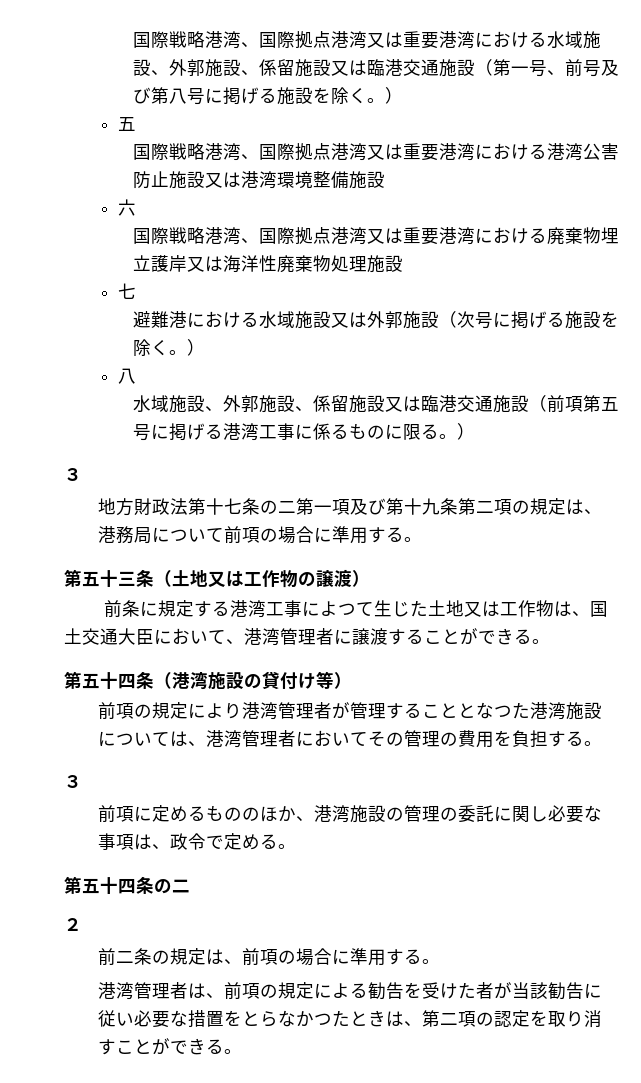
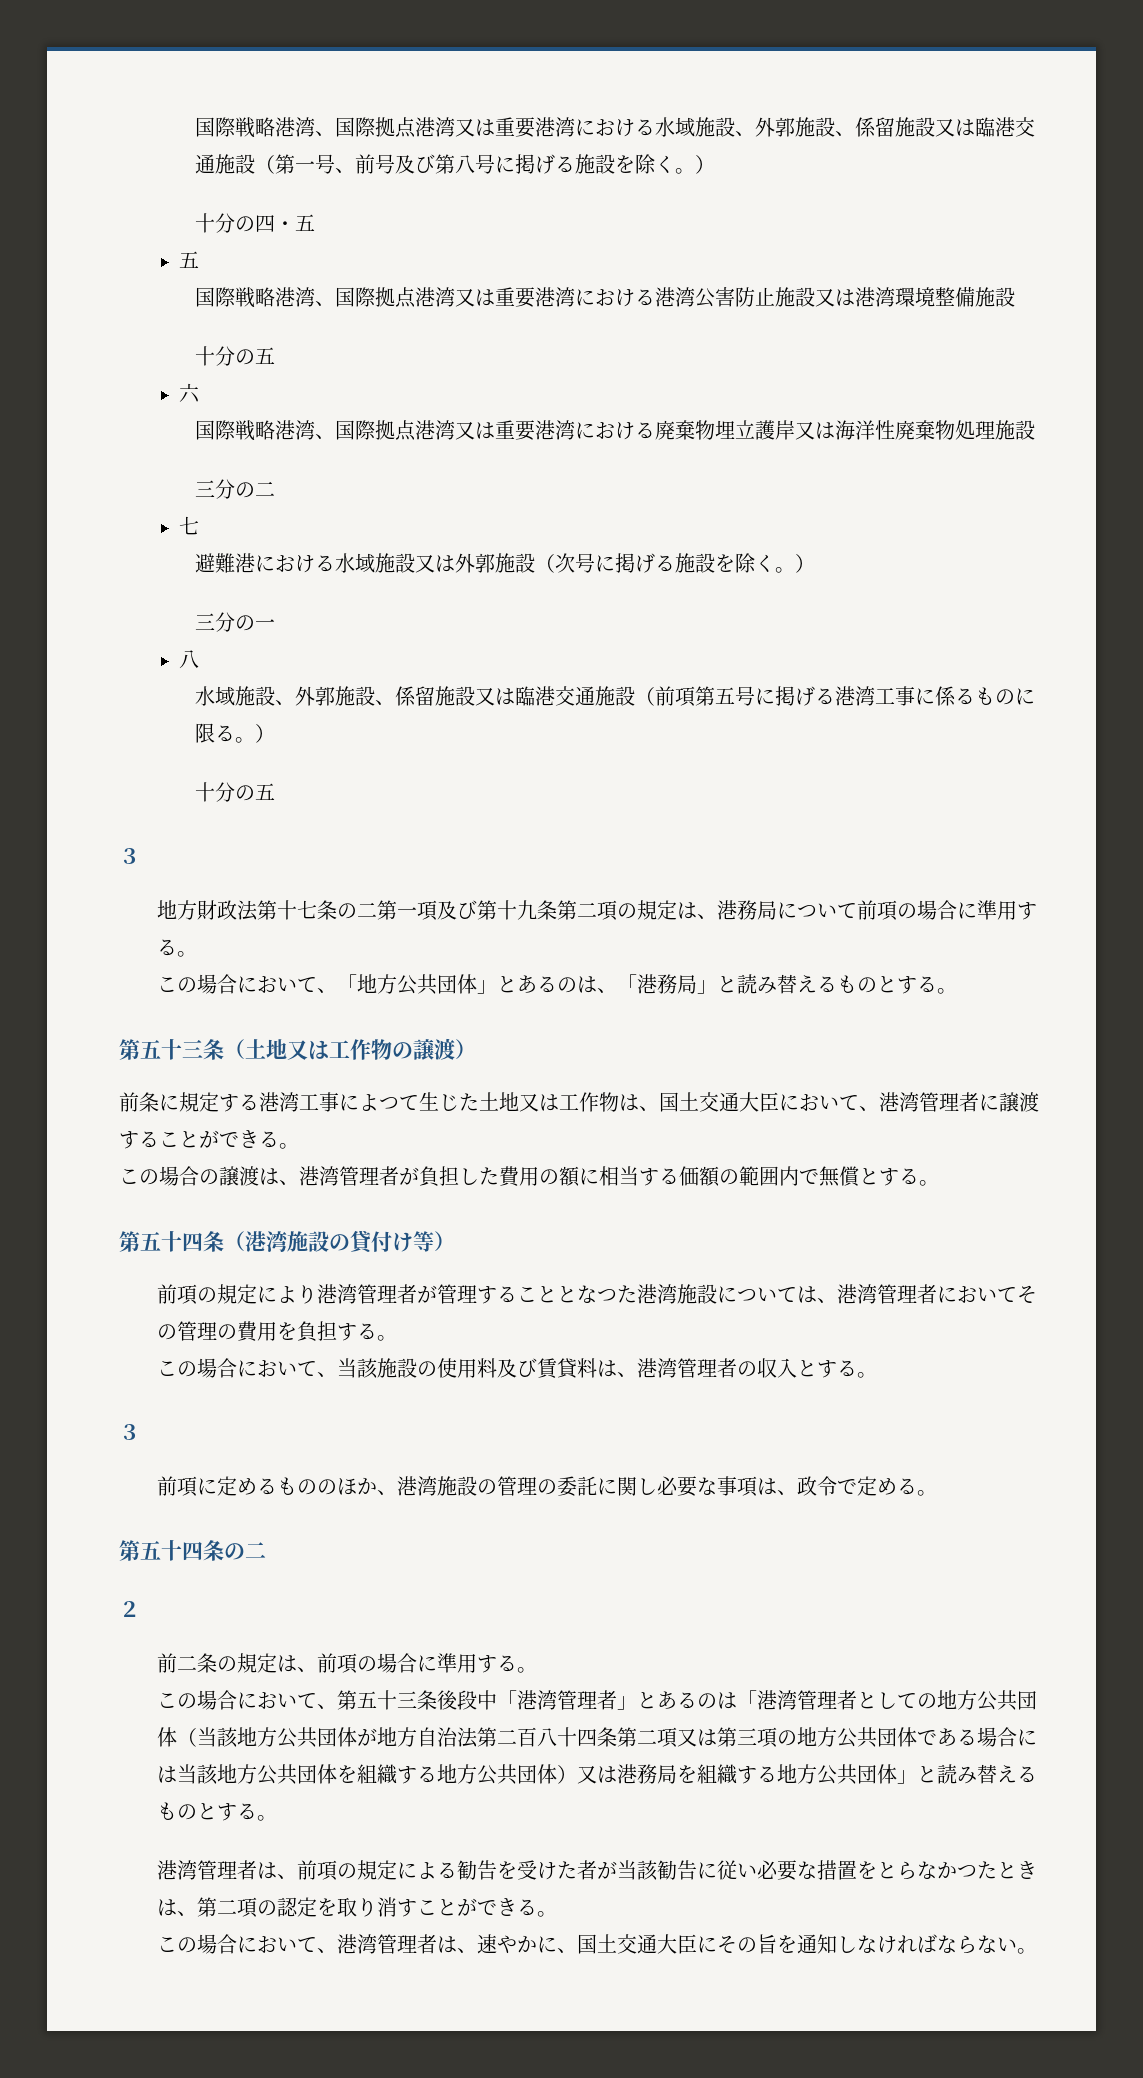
+ 十分の四・五
  国際戦略港湾、国際拠点港湾又は重要港湾における港湾公害防止施設又は港湾環境整備施設
+ 十分の五
+ 三分の二
+ 三分の一
  水域施設、外郭施設、係留施設又は臨港交通施設（前項第五号に掲げる港湾工事に係るものに限る。）
+ 十分の五
+ この場合において、「地方公共団体」とあるのは、「港務局」と読み替えるものとする。
+ この場合の譲渡は、港湾管理者が負担した費用の額に相当する価額の範囲内で無償とする。
+ この場合において、当該施設の使用料及び賃貸料は、港湾管理者の収入とする。
+ この場合において、第五十三条後段中「港湾管理者」とあるのは「港湾管理者としての地方公共団体（当該地方公共団体が地方自治法第二百八十四条第二項又は第三項の地方公共団体である場合には当該地方公共団体を組織する地方公共団体）又は港務局を組織する地方公共団体」と読み替えるものとする。
+ この場合において、港湾管理者は、速やかに、国土交通大臣にその旨を通知しなければならない。

